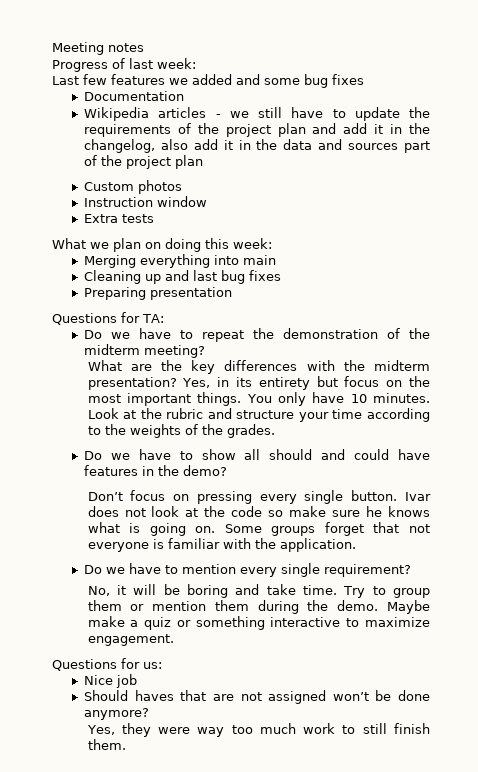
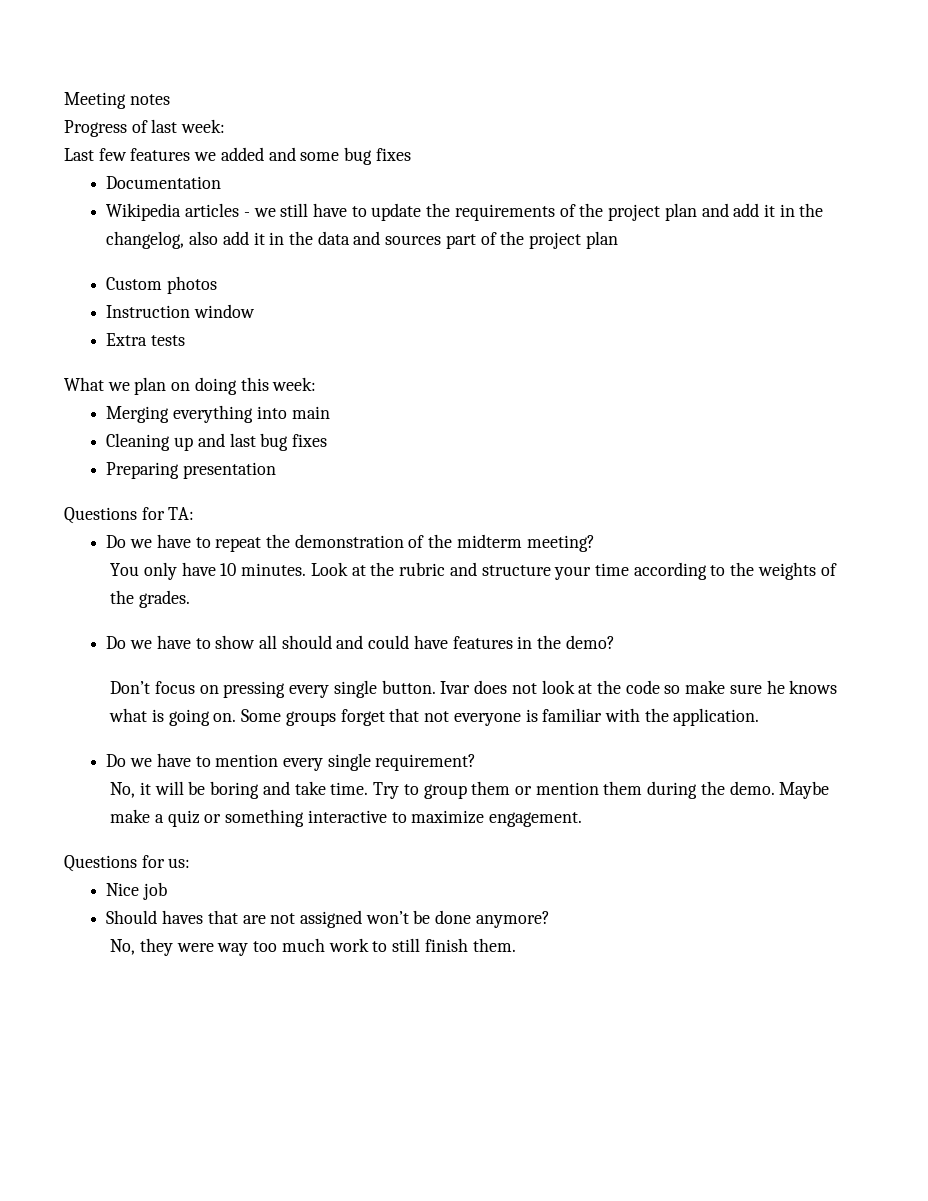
- What are the key differences with the midterm presentation? Yes, in its entirety but focus on the most important things.
- Yes, they were way too much work to still finish them.
+ No, they were way too much work to still finish them.

